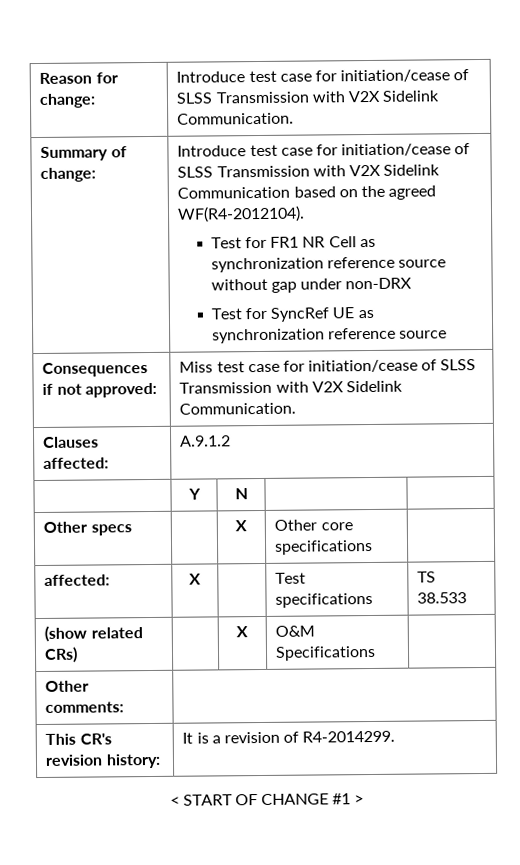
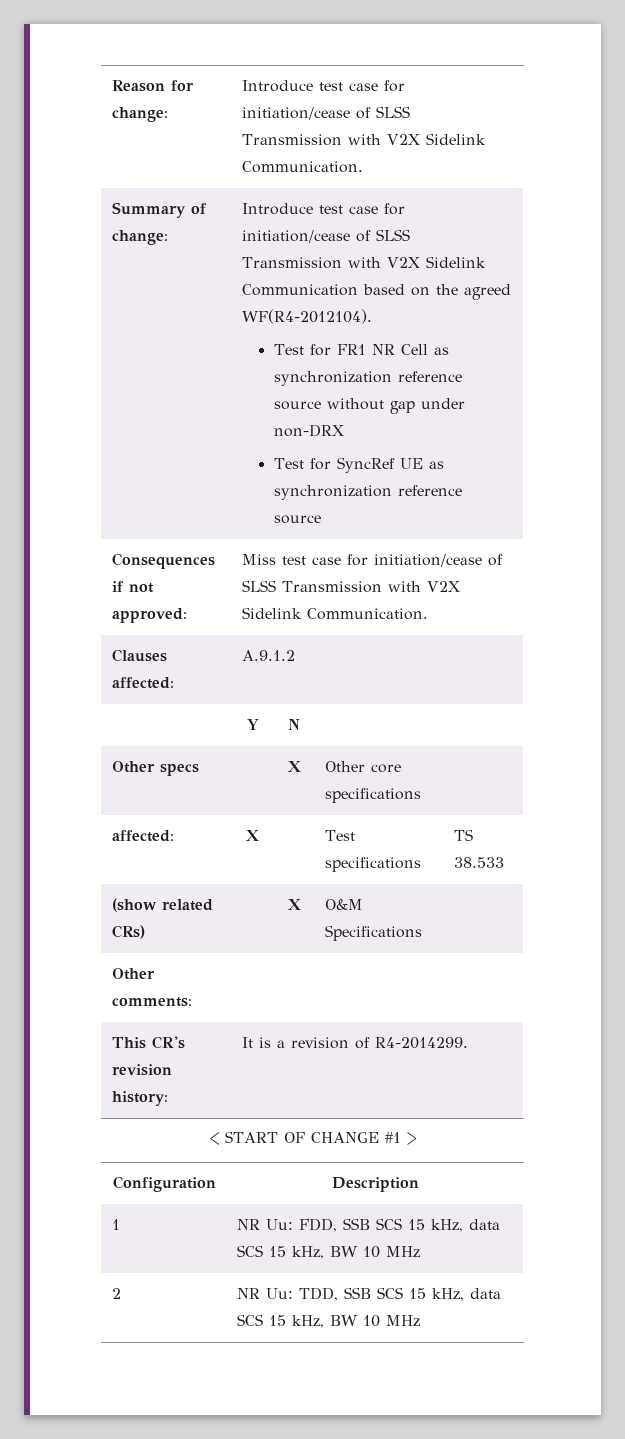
+ Configuration | Description
+ 1 | NR Uu: FDD, SSB SCS 15 kHz, data SCS 15 kHz, BW 10 MHz
+ 2 | NR Uu: TDD, SSB SCS 15 kHz, data SCS 15 kHz, BW 10 MHz

